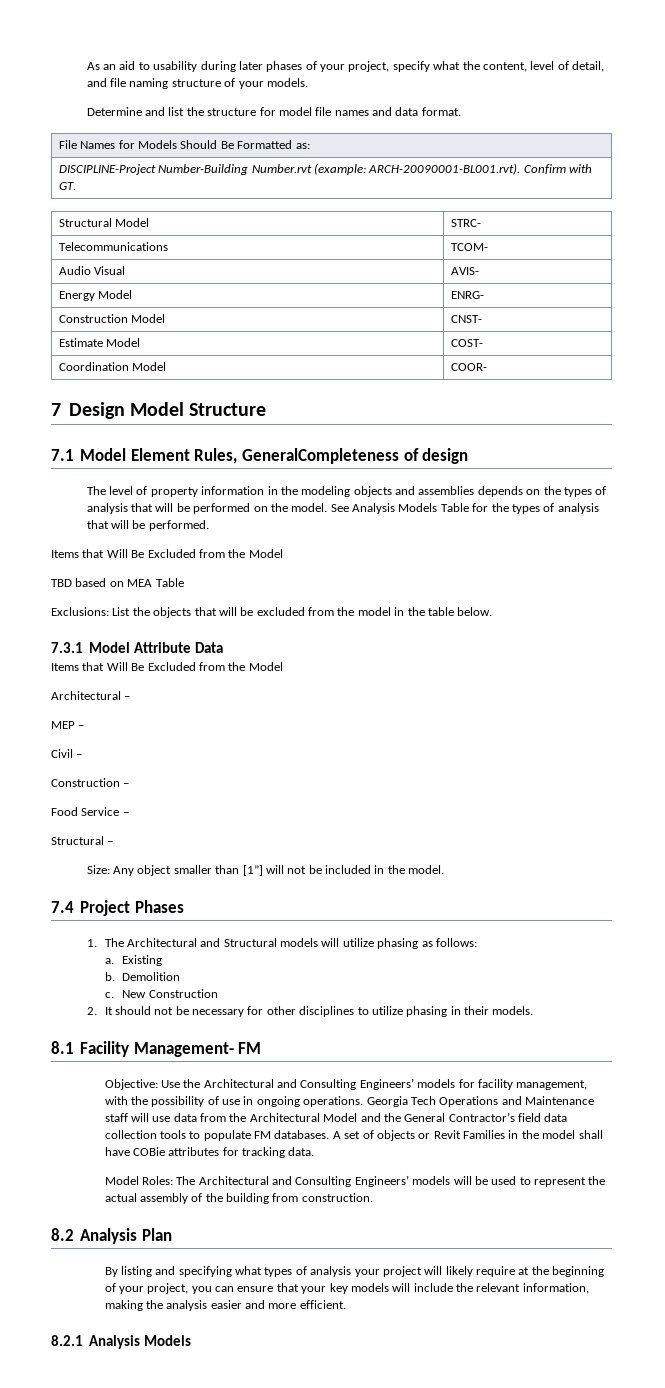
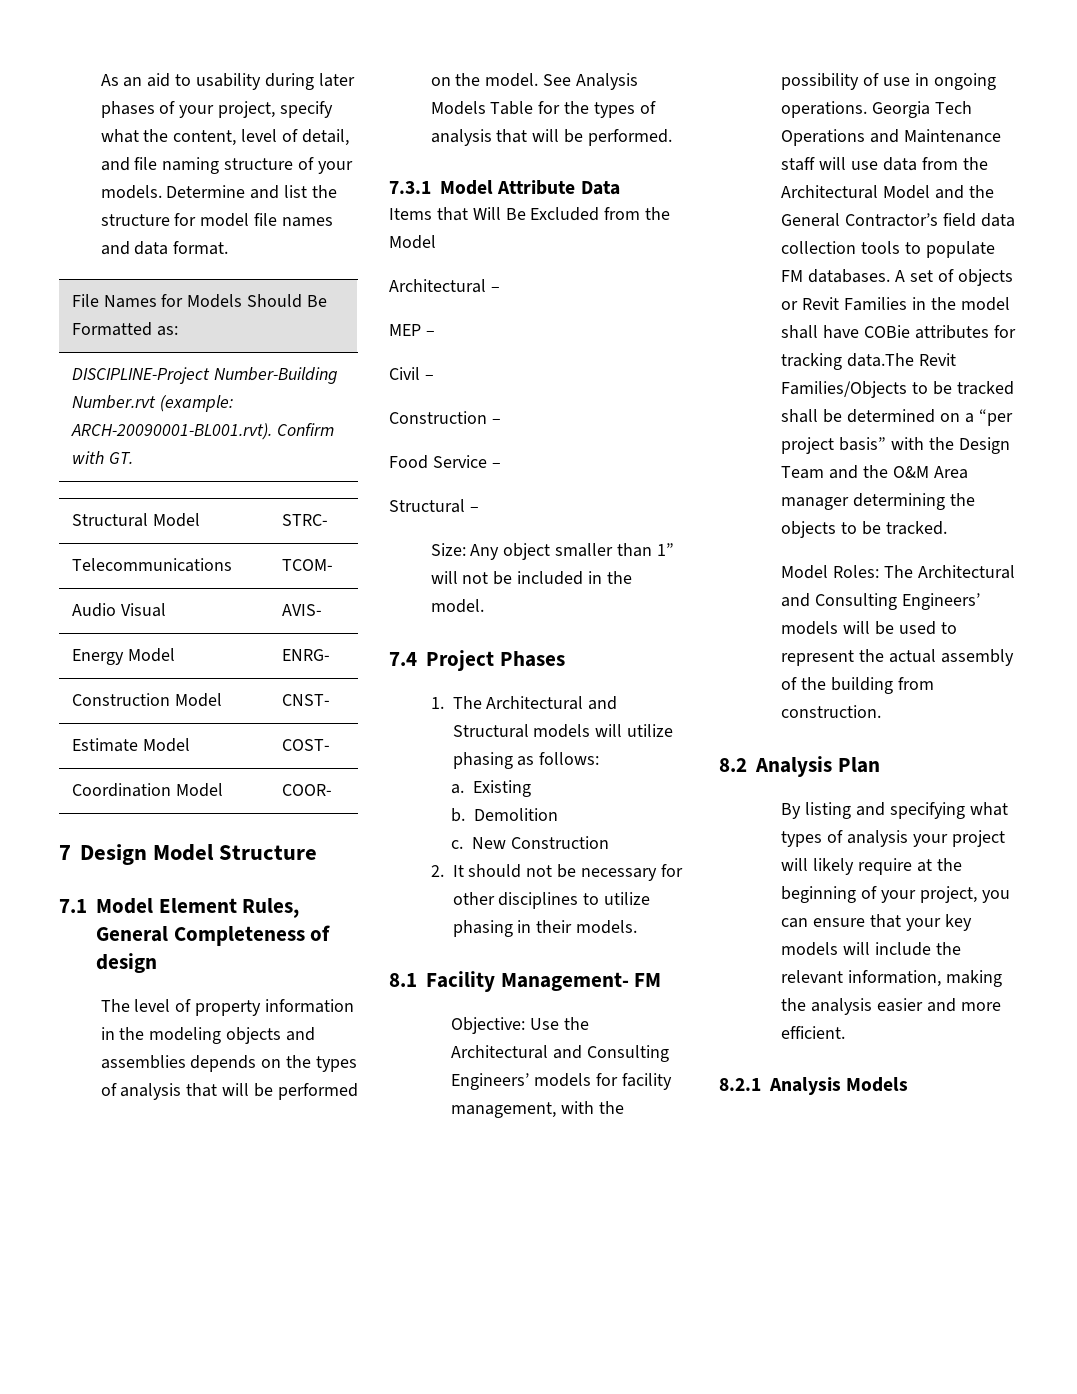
- As an aid to usability during later phases of your project, specify what the content, level of detail, and file naming structure of your models.
- Determine and list the structure for model file names and data format.
+ As an aid to usability during later phases of your project, specify what the content, level of detail, and file naming structure of your models. Determine and list the structure for model file names and data format.
- 7.1 Model Element Rules, GeneralCompleteness of design
+ 7.1 Model Element Rules, General Completeness of design
  See Analysis Models Table for the types of analysis that will be performed.
- Items that Will Be Excluded from the Model
- TBD based on MEA Table
- Exclusions: List the objects that will be excluded from the model in the table below.
- Size: Any object smaller than [1”] will not be included in the model.
+ Size: Any object smaller than 1” will not be included in the model.
- A set of objects or Revit Families in the model shall have COBie attributes for tracking data.
+ A set of objects or Revit Families in the model shall have COBie attributes for tracking data.The Revit Families/Objects to be tracked shall be determined on a “per project basis” with the Design Team and the O&M Area manager determining the objects to be tracked.

